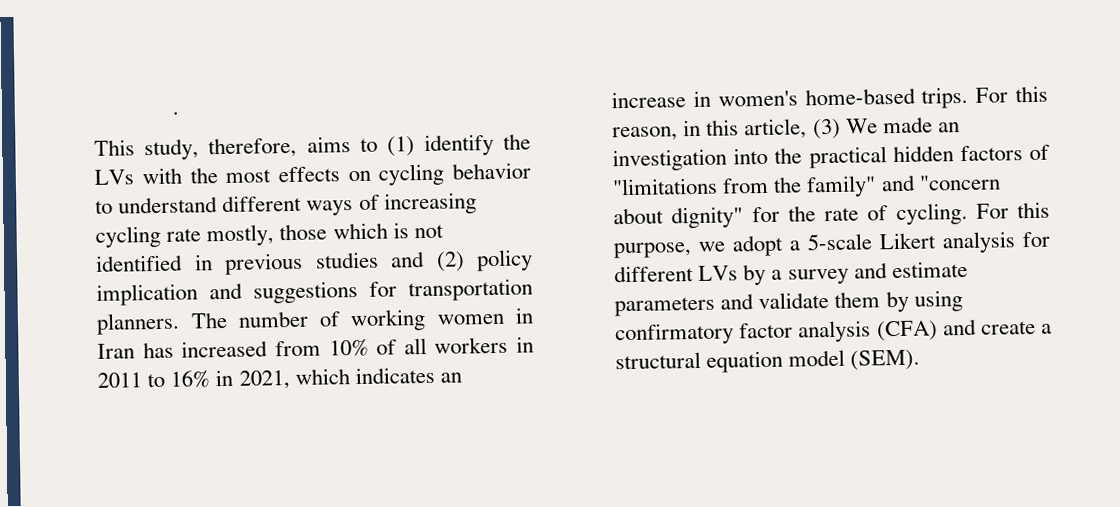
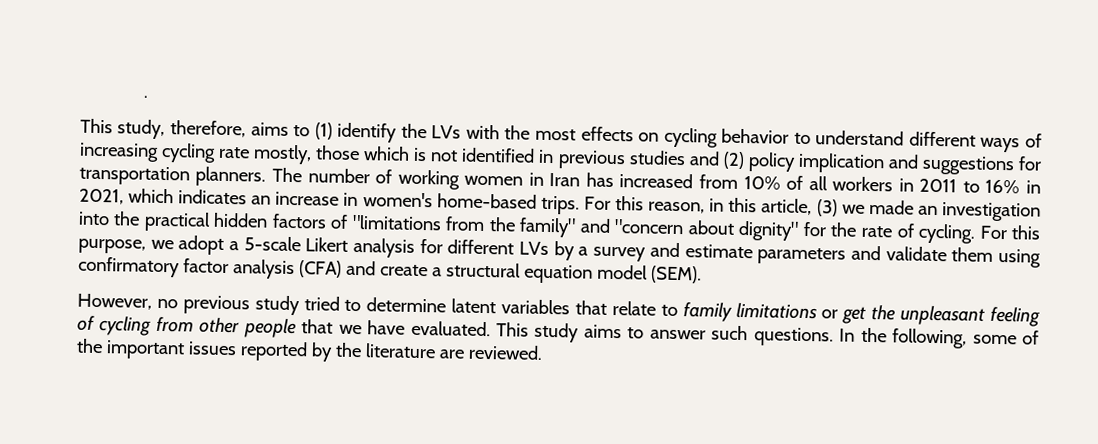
- For this reason, in this article, (3) We made an investigation into the practical hidden factors of "limitations from the family" and "concern about dignity" for the rate of cycling.
+ For this reason, in this article, (3) we made an investigation into the practical hidden factors of "limitations from the family" and "concern about dignity" for the rate of cycling.
- For this purpose, we adopt a 5-scale Likert analysis for different LVs by a survey and estimate parameters and validate them by using confirmatory factor analysis (CFA) and create a structural equation model (SEM).
+ For this purpose, we adopt a 5-scale Likert analysis for different LVs by a survey and estimate parameters and validate them using confirmatory factor analysis (CFA) and create a structural equation model (SEM).
+ However, no previous study tried to determine latent variables that relate to family limitations or get the unpleasant feeling of cycling from other people that we have evaluated. This study aims to answer such questions. In the following, some of the important issues reported by the literature are reviewed.

